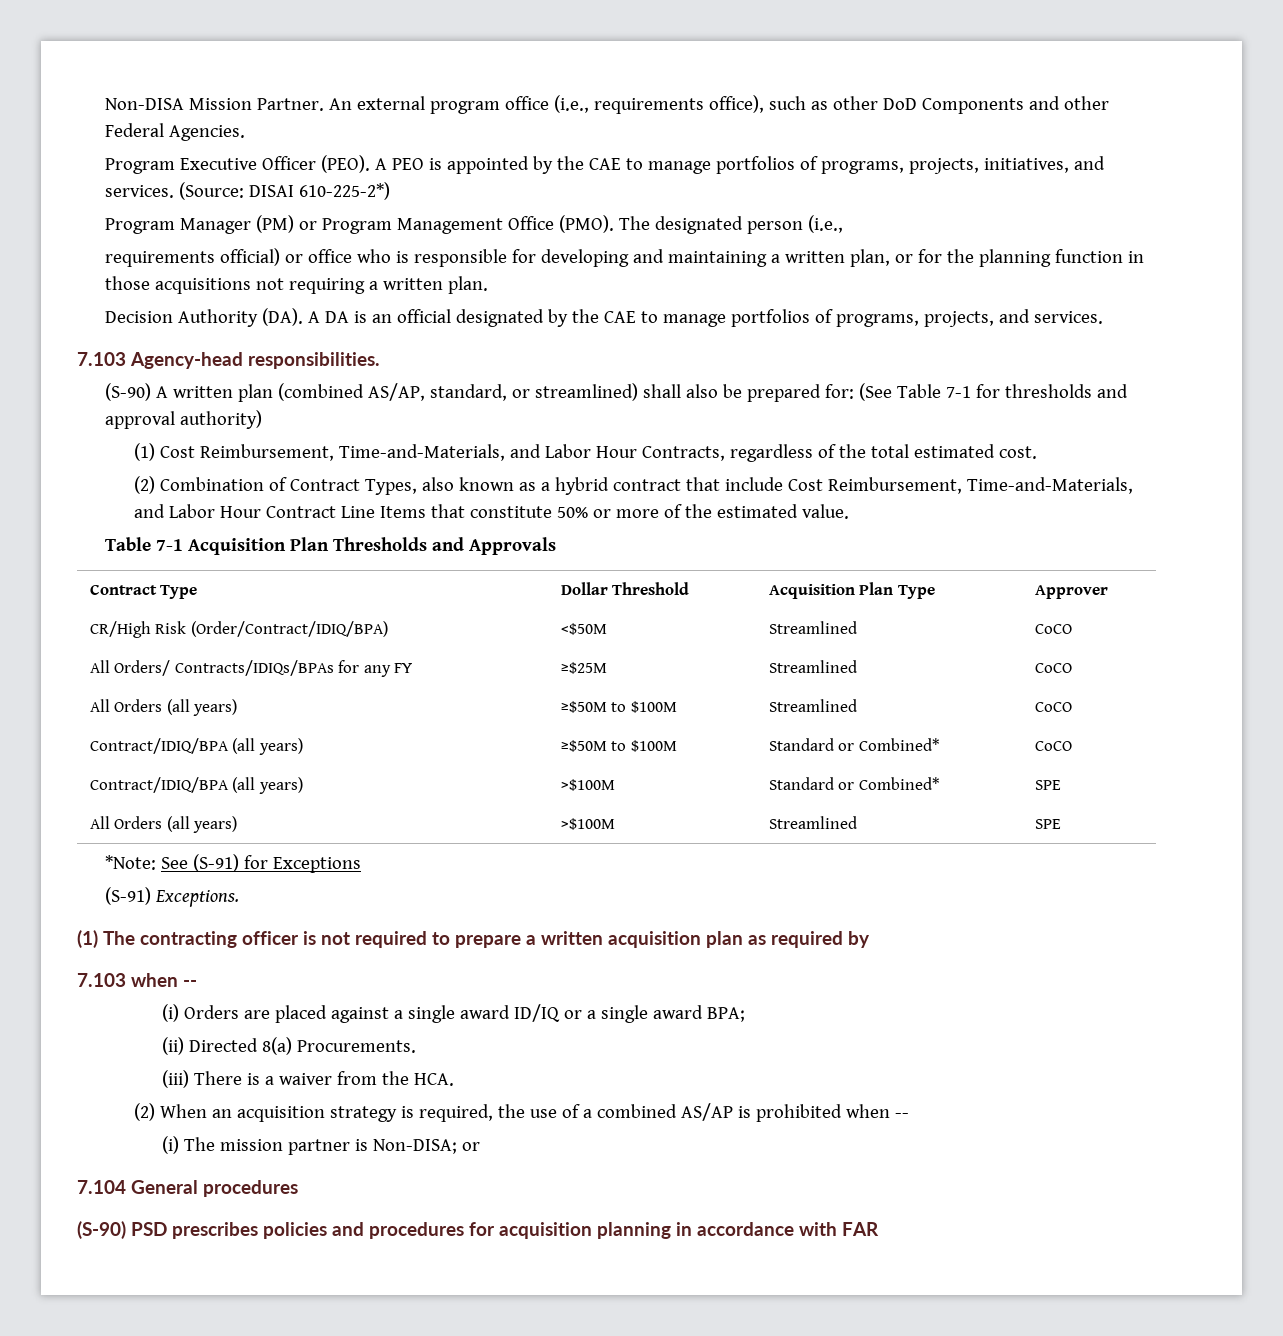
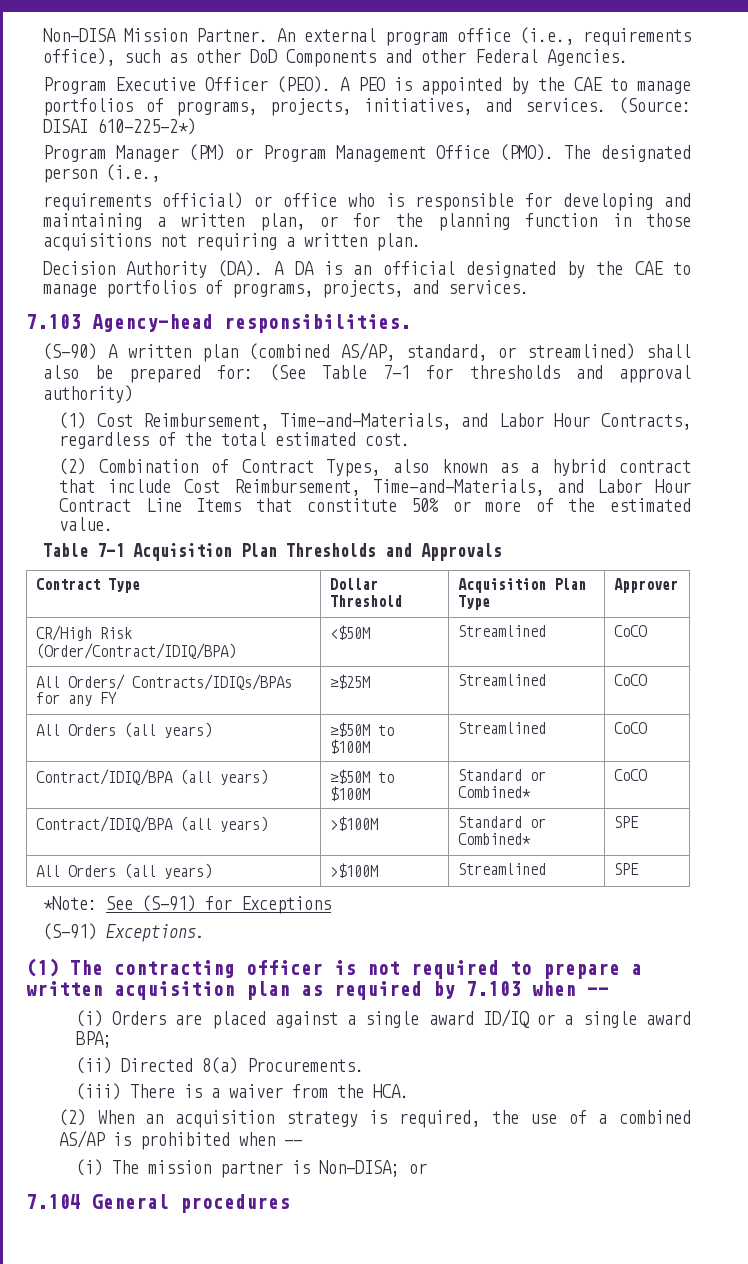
- (1) The contracting officer is not required to prepare a written acquisition plan as required by
- 7.103 when --
+ (1) The contracting officer is not required to prepare a written acquisition plan as required by 7.103 when --
- (S-90) PSD prescribes policies and procedures for acquisition planning in accordance with FAR

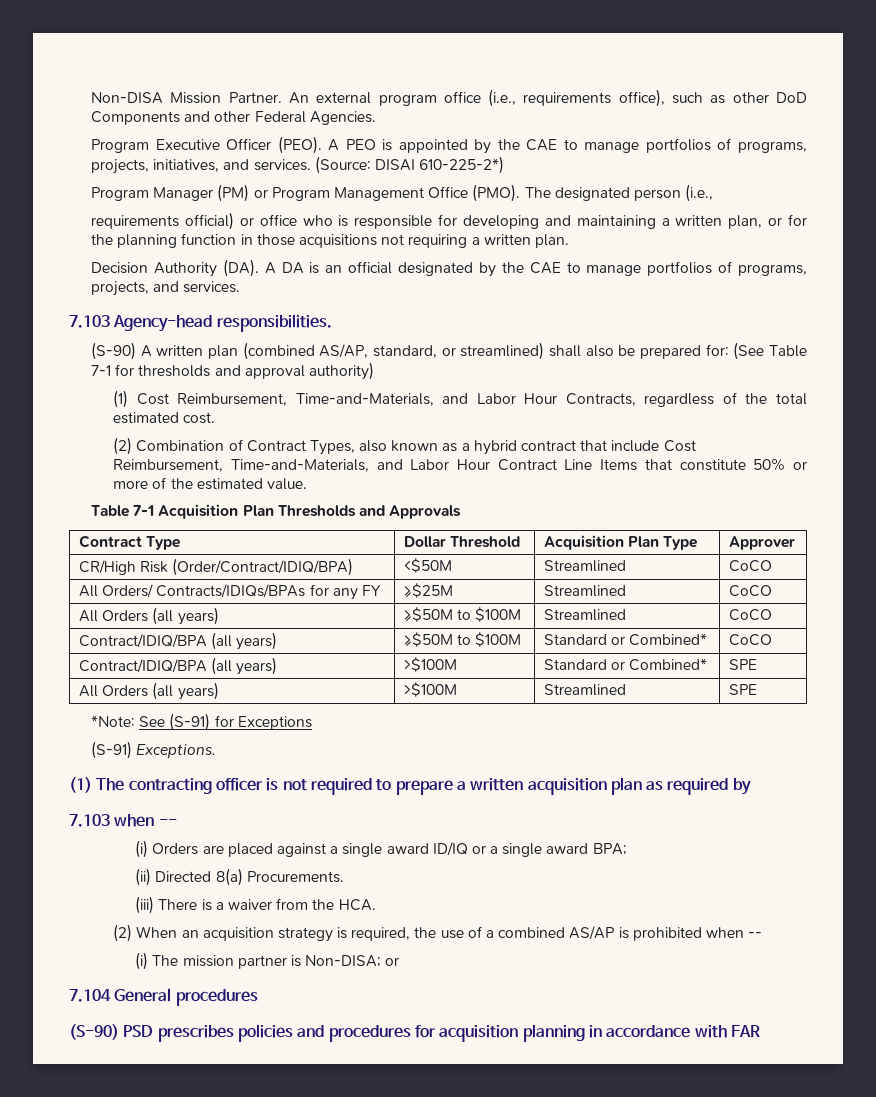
- (1) The contracting officer is not required to prepare a written acquisition plan as required by 7.103 when --
+ (1) The contracting officer is not required to prepare a written acquisition plan as required by
+ 7.103 when --
+ (S-90) PSD prescribes policies and procedures for acquisition planning in accordance with FAR

